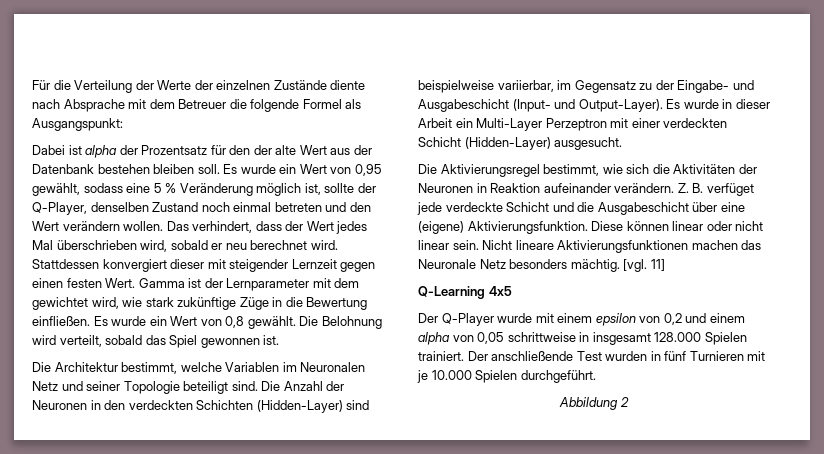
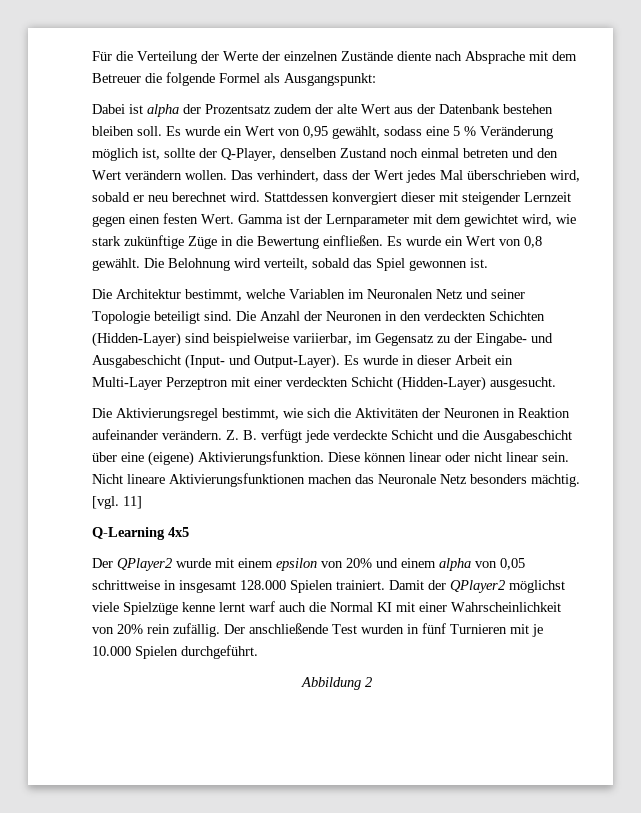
- Dabei ist alpha der Prozentsatz für den der alte Wert aus der Datenbank bestehen bleiben soll.
+ Dabei ist alpha der Prozentsatz zudem der alte Wert aus der Datenbank bestehen bleiben soll.
- Z. B. verfüget jede verdeckte Schicht und die Ausgabeschicht über eine (eigene) Aktivierungsfunktion.
+ Z. B. verfügt jede verdeckte Schicht und die Ausgabeschicht über eine (eigene) Aktivierungsfunktion.
- Der Q-Player wurde mit einem epsilon von 0,2 und einem alpha von 0,05 schrittweise in insgesamt 128.000 Spielen trainiert.
+ Der QPlayer2 wurde mit einem epsilon von 20% und einem alpha von 0,05 schrittweise in insgesamt 128.000 Spielen trainiert.
+ Damit der QPlayer2 möglichst viele Spielzüge kenne lernt warf auch die Normal KI mit einer Wahrscheinlichkeit von 20% rein zufällig.

